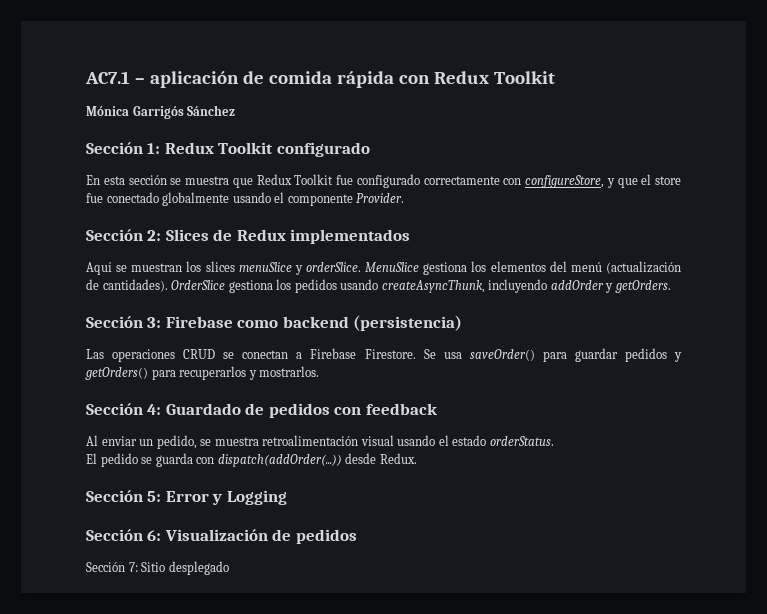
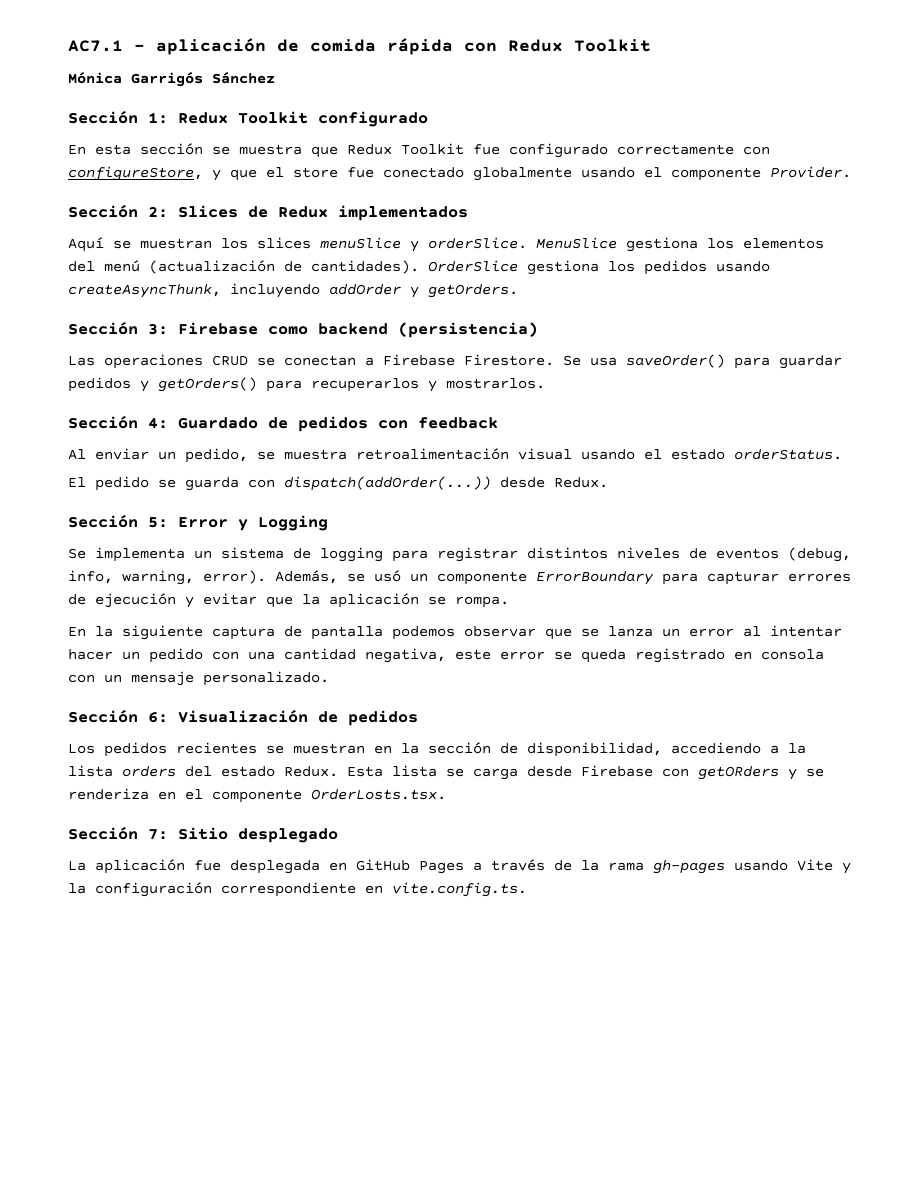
+ Se implementa un sistema de logging para registrar distintos niveles de eventos (debug, info, warning, error). Además, se usó un componente ErrorBoundary para capturar errores de ejecución y evitar que la aplicación se rompa.
+ En la siguiente captura de pantalla podemos observar que se lanza un error al intentar hacer un pedido con una cantidad negativa, este error se queda registrado en consola con un mensaje personalizado.
+ Los pedidos recientes se muestran en la sección de disponibilidad, accediendo a la lista orders del estado Redux. Esta lista se carga desde Firebase con getORders y se renderiza en el componente OrderLosts.tsx.
  Sección 7: Sitio desplegado
+ La aplicación fue desplegada en GitHub Pages a través de la rama gh-pages usando Vite y la configuración correspondiente en vite.config.ts.

